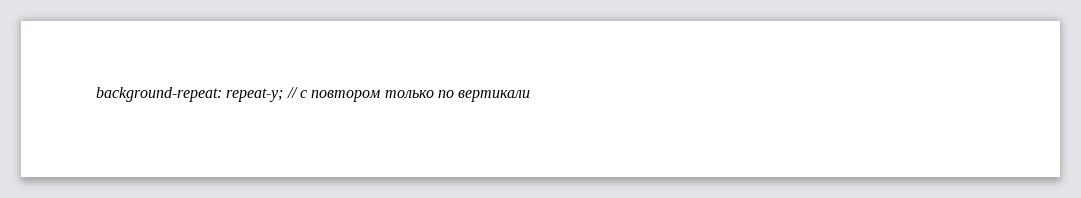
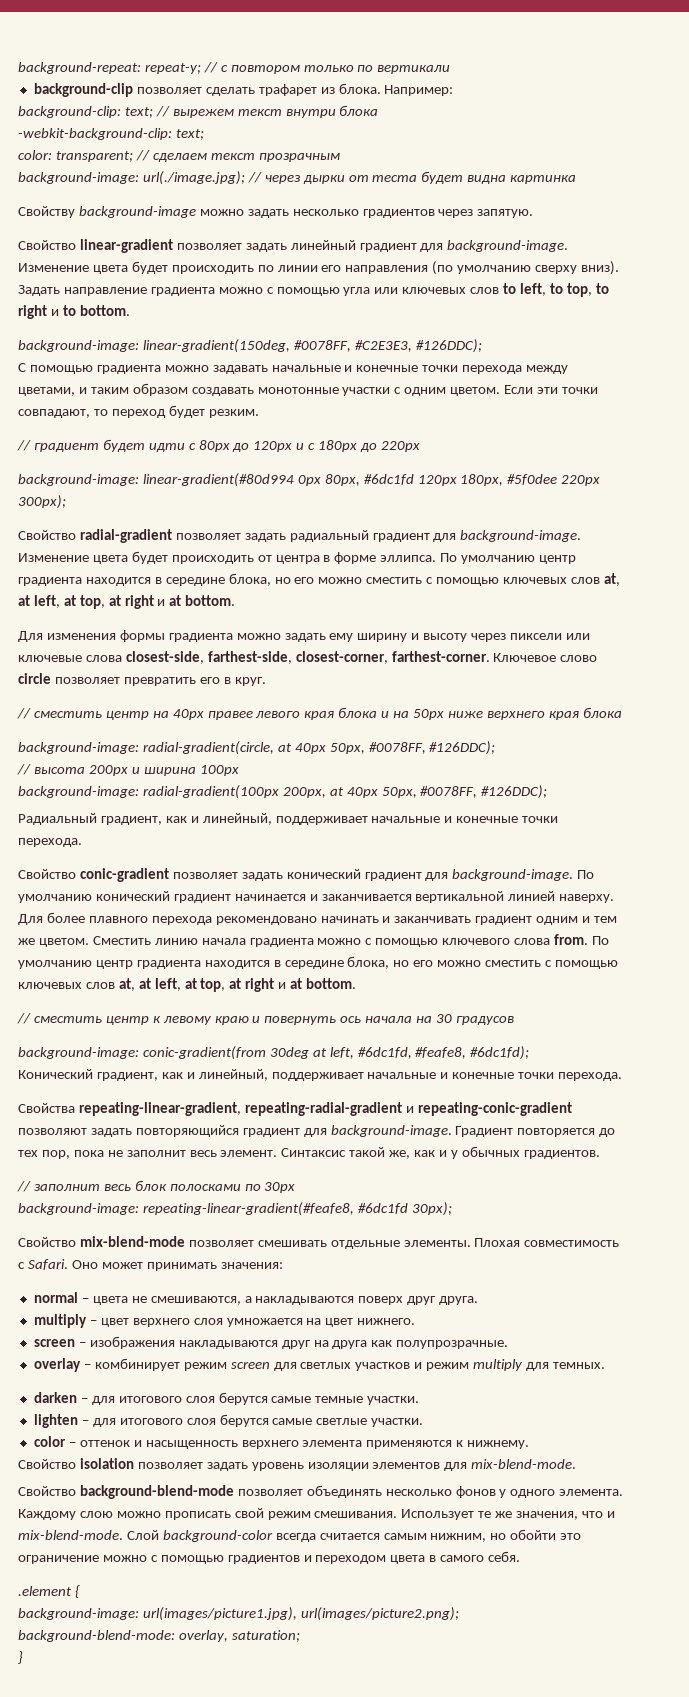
+ background-clip позволяет сделать трафарет из блока. Например:
+ background-clip: text; // вырежем текст внутри блока
+ -webkit-background-clip: text;
+ color: transparent; // сделаем текст прозрачным
+ background-image: url(./image.jpg); // через дырки от теста будет видна картинка
+ Свойству background-image можно задать несколько градиентов через запятую.
+ Свойство linear-gradient позволяет задать линейный градиент для background-image. Изменение цвета будет происходить по линии его направления (по умолчанию сверху вниз). Задать направление градиента можно с помощью угла или ключевых слов to left, to top, to right и to bottom.
+ background-image: linear-gradient(150deg, #0078FF, #C2E3E3, #126DDC);
+ С помощью градиента можно задавать начальные и конечные точки перехода между цветами, и таким образом создавать монотонные участки с одним цветом. Если эти точки совпадают, то переход будет резким.
+ // градиент будет идти с 80px до 120px и с 180px до 220px
+ background-image: linear-gradient(#80d994 0px 80px, #6dc1fd 120px 180px, #5f0dee 220px 300px);
+ Свойство radial-gradient позволяет задать радиальный градиент для background-image. Изменение цвета будет происходить от центра в форме эллипса. По умолчанию центр градиента находится в середине блока, но его можно сместить с помощью ключевых слов at, at left, at top, at right и at bottom.
+ Для изменения формы градиента можно задать ему ширину и высоту через пиксели или ключевые слова closest-side, farthest-side, closest-corner, farthest-corner. Ключевое слово circle позволяет превратить его в круг.
+ // сместить центр на 40px правее левого края блока и на 50px ниже верхнего края блока
+ background-image: radial-gradient(circle, at 40px 50px, #0078FF, #126DDC);
+ // высота 200px и ширина 100px
+ background-image: radial-gradient(100px 200px, at 40px 50px, #0078FF, #126DDC);
+ Радиальный градиент, как и линейный, поддерживает начальные и конечные точки перехода.
+ Свойство conic-gradient позволяет задать конический градиент для background-image. По умолчанию конический градиент начинается и заканчивается вертикальной линией наверху. Для более плавного перехода рекомендовано начинать и заканчивать градиент одним и тем же цветом. Сместить линию начала градиента можно с помощью ключевого слова from. По умолчанию центр градиента находится в середине блока, но его можно сместить с помощью ключевых слов at, at left, at top, at right и at bottom.
+ // сместить центр к левому краю и повернуть ось начала на 30 градусов
+ background-image: conic-gradient(from 30deg at left, #6dc1fd, #feafe8, #6dc1fd);
+ Конический градиент, как и линейный, поддерживает начальные и конечные точки перехода.
+ Свойства repeating-linear-gradient, repeating-radial-gradient и repeating-conic-gradient позволяют задать повторяющийся градиент для background-image. Градиент повторяется до тех пор, пока не заполнит весь элемент. Синтаксис такой же, как и у обычных градиентов.
+ // заполнит весь блок полосками по 30px
+ background-image: repeating-linear-gradient(#feafe8, #6dc1fd 30px);
+ Свойство mix-blend-mode позволяет смешивать отдельные элементы. Плохая совместимость с Safari. Оно может принимать значения:
+ normal – цвета не смешиваются, а накладываются поверх друг друга.
+ multiply – цвет верхнего слоя умножается на цвет нижнего.
+ screen – изображения накладываются друг на друга как полупрозрачные.
+ overlay – комбинирует режим screen для светлых участков и режим multiply для темных.
+ darken – для итогового слоя берутся самые темные участки.
+ lighten – для итогового слоя берутся самые светлые участки.
+ color – оттенок и насыщенность верхнего элемента применяются к нижнему.
+ Свойство isolation позволяет задать уровень изоляции элементов для mix-blend-mode.
+ Свойство background-blend-mode позволяет объединять несколько фонов у одного элемента. Каждому слою можно прописать свой режим смешивания. Использует те же значения, что и mix-blend-mode. Слой background-color всегда считается самым нижним, но обойти это ограничение можно с помощью градиентов и переходом цвета в самого себя.
+ .element {
+ background-image: url(images/picture1.jpg), url(images/picture2.png);
+ background-blend-mode: overlay, saturation;
+ }

